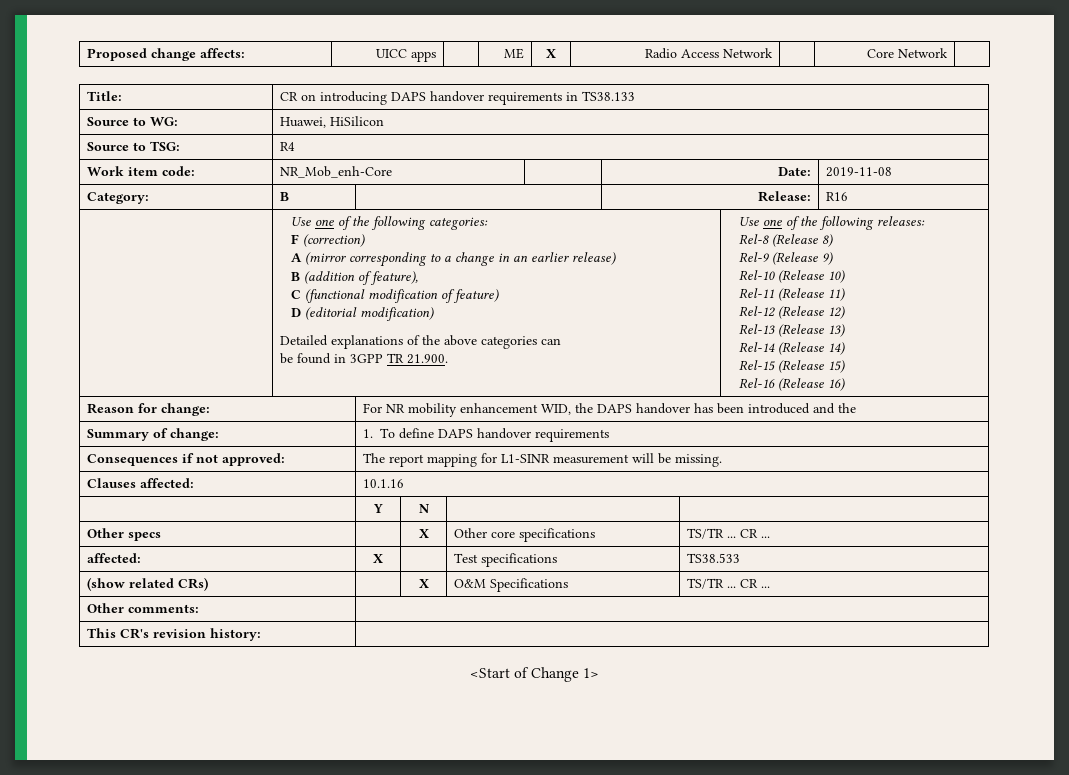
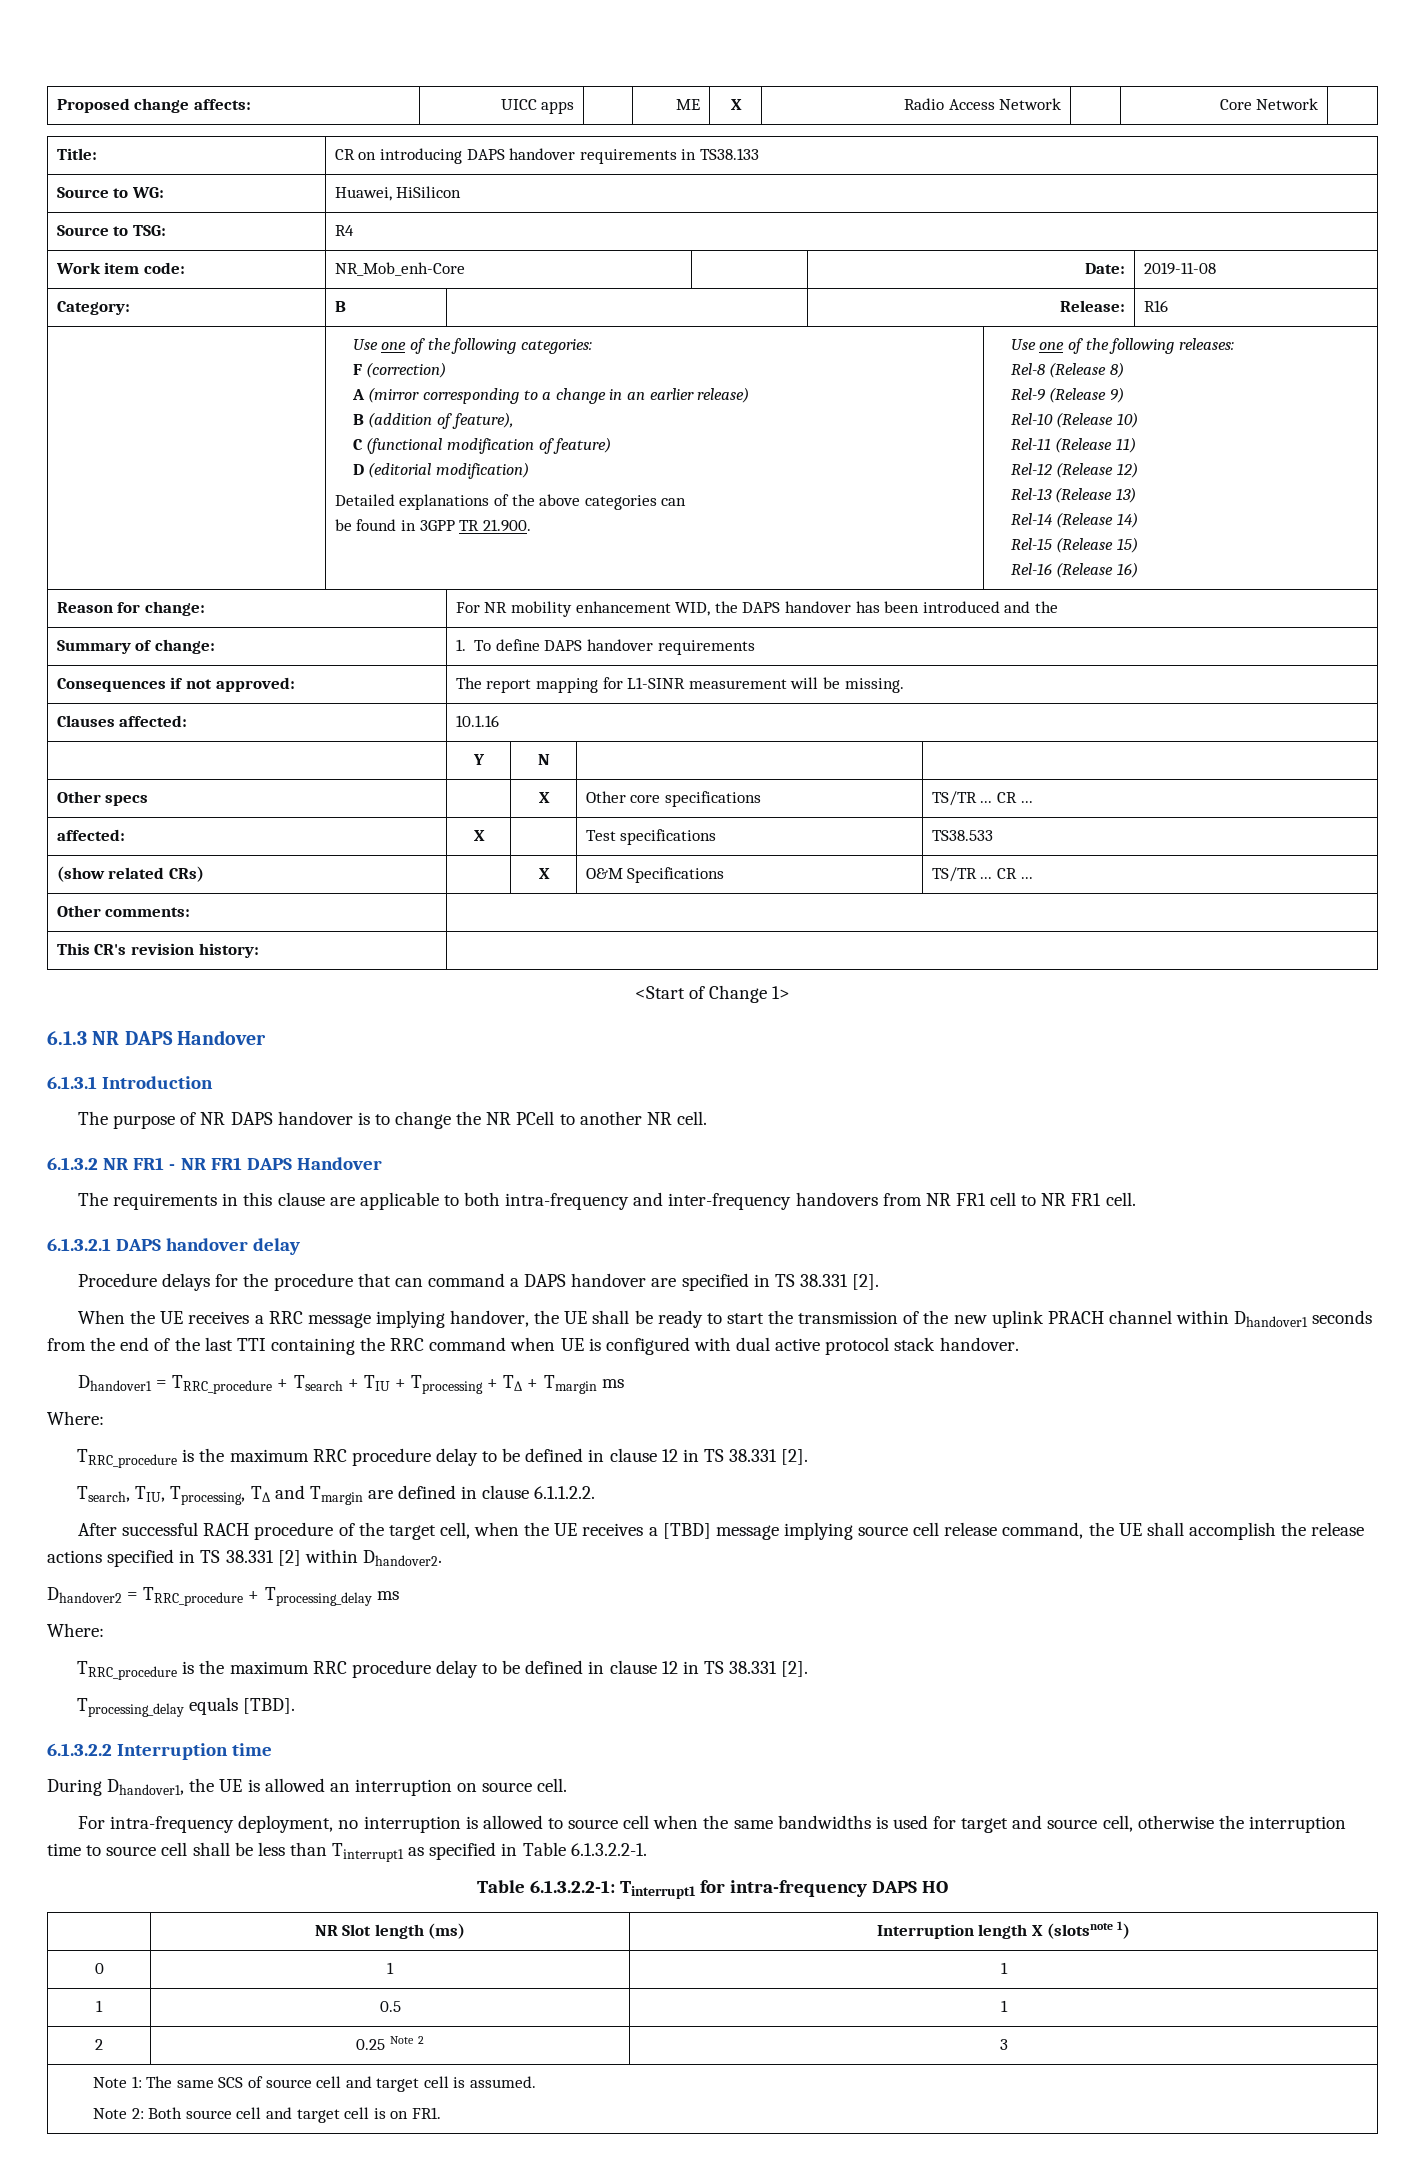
+ 6.1.3 NR DAPS Handover
+ 6.1.3.1 Introduction
+ The purpose of NR DAPS handover is to change the NR PCell to another NR cell.
+ 6.1.3.2 NR FR1 - NR FR1 DAPS Handover
+ The requirements in this clause are applicable to both intra-frequency and inter-frequency handovers from NR FR1 cell to NR FR1 cell.
+ 6.1.3.2.1 DAPS handover delay
+ Procedure delays for the procedure that can command a DAPS handover are specified in TS 38.331 [2].
+ When the UE receives a RRC message implying handover, the UE shall be ready to start the transmission of the new uplink PRACH channel within Dhandover1 seconds from the end of the last TTI containing the RRC command when UE is configured with dual active protocol stack handover.
+ Dhandover1 = TRRC_procedure + Tsearch + TIU + Tprocessing + T∆ + Tmargin ms
+ Where:
+ TRRC_procedure is the maximum RRC procedure delay to be defined in clause 12 in TS 38.331 [2].
+ Tsearch, TIU, Tprocessing, T∆ and Tmargin are defined in clause 6.1.1.2.2.
+ After successful RACH procedure of the target cell, when the UE receives a [TBD] message implying source cell release command, the UE shall accomplish the release actions specified in TS 38.331 [2] within Dhandover2.
+ Dhandover2 = TRRC_procedure + Tprocessing_delay ms
+ Where:
+ TRRC_procedure is the maximum RRC procedure delay to be defined in clause 12 in TS 38.331 [2].
+ Tprocessing_delay equals [TBD].
+ 6.1.3.2.2 Interruption time
+ During Dhandover1, the UE is allowed an interruption on source cell.
+ For intra-frequency deployment, no interruption is allowed to source cell when the same bandwidths is used for target and source cell, otherwise the interruption time to source cell shall be less than Tinterrupt1 as specified in Table 6.1.3.2.2-1.
+ Table 6.1.3.2.2-1: Tinterrupt1 for intra-frequency DAPS HO
+ | NR Slot length (ms) | Interruption length X (slotsnote 1)
+ 0 | 1 | 1
+ 1 | 0.5 | 1
+ 2 | 0.25 Note 2 | 3
+ Note 1: The same SCS of source cell and target cell is assumed.
+ Note 2: Both source cell and target cell is on FR1.

